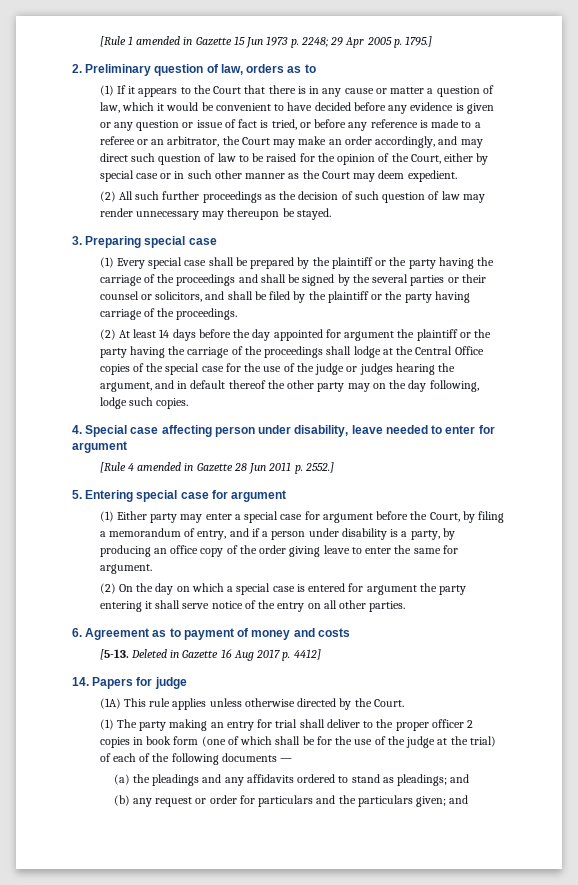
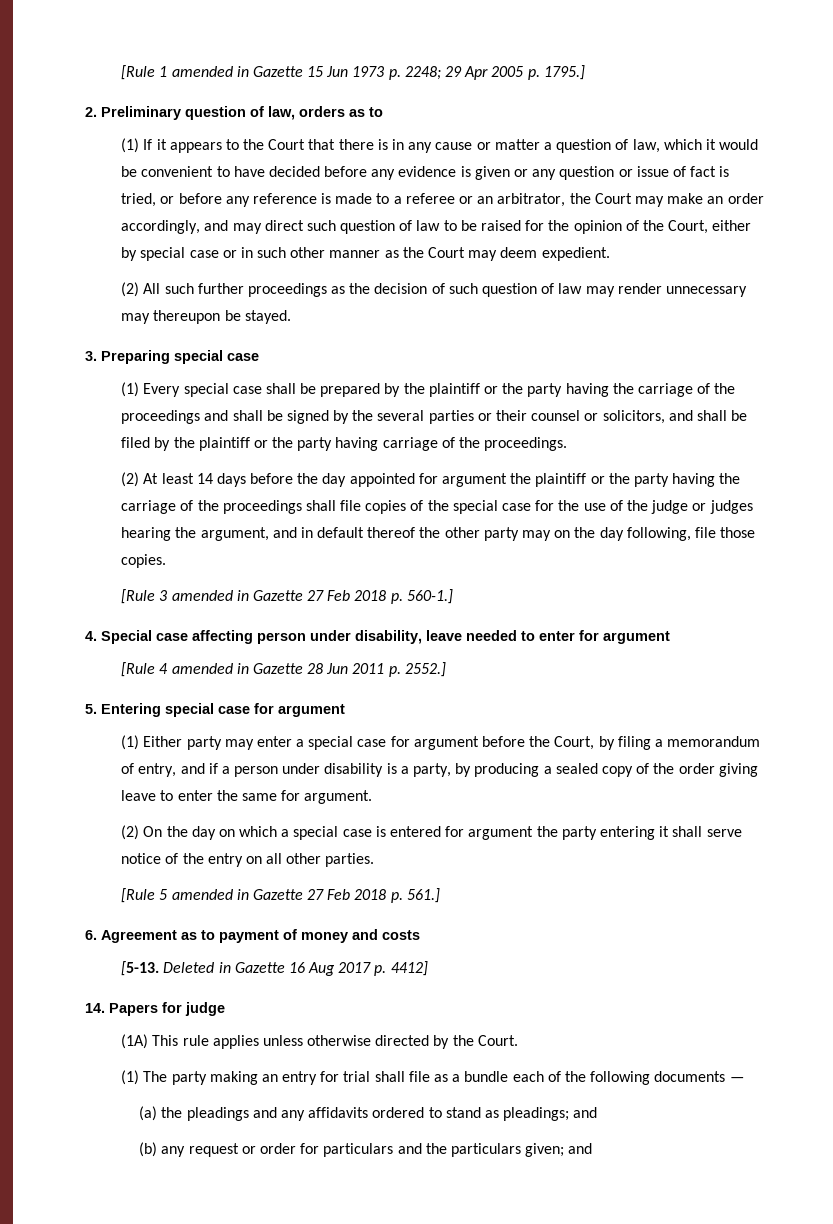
- (2) At least 14 days before the day appointed for argument the plaintiff or the party having the carriage of the proceedings shall lodge at the Central Office copies of the special case for the use of the judge or judges hearing the argument, and in default thereof the other party may on the day following, lodge such copies.
+ (2) At least 14 days before the day appointed for argument the plaintiff or the party having the carriage of the proceedings shall file copies of the special case for the use of the judge or judges hearing the argument, and in default thereof the other party may on the day following, file those copies.
+ [Rule 3 amended in Gazette 27 Feb 2018 p. 560-1.]
- (1) Either party may enter a special case for argument before the Court, by filing a memorandum of entry, and if a person under disability is a party, by producing an office copy of the order giving leave to enter the same for argument.
+ (1) Either party may enter a special case for argument before the Court, by filing a memorandum of entry, and if a person under disability is a party, by producing a sealed copy of the order giving leave to enter the same for argument.
+ [Rule 5 amended in Gazette 27 Feb 2018 p. 561.]
- (1) The party making an entry for trial shall deliver to the proper officer 2 copies in book form (one of which shall be for the use of the judge at the trial) of each of the following documents —
+ (1) The party making an entry for trial shall file as a bundle each of the following documents —

